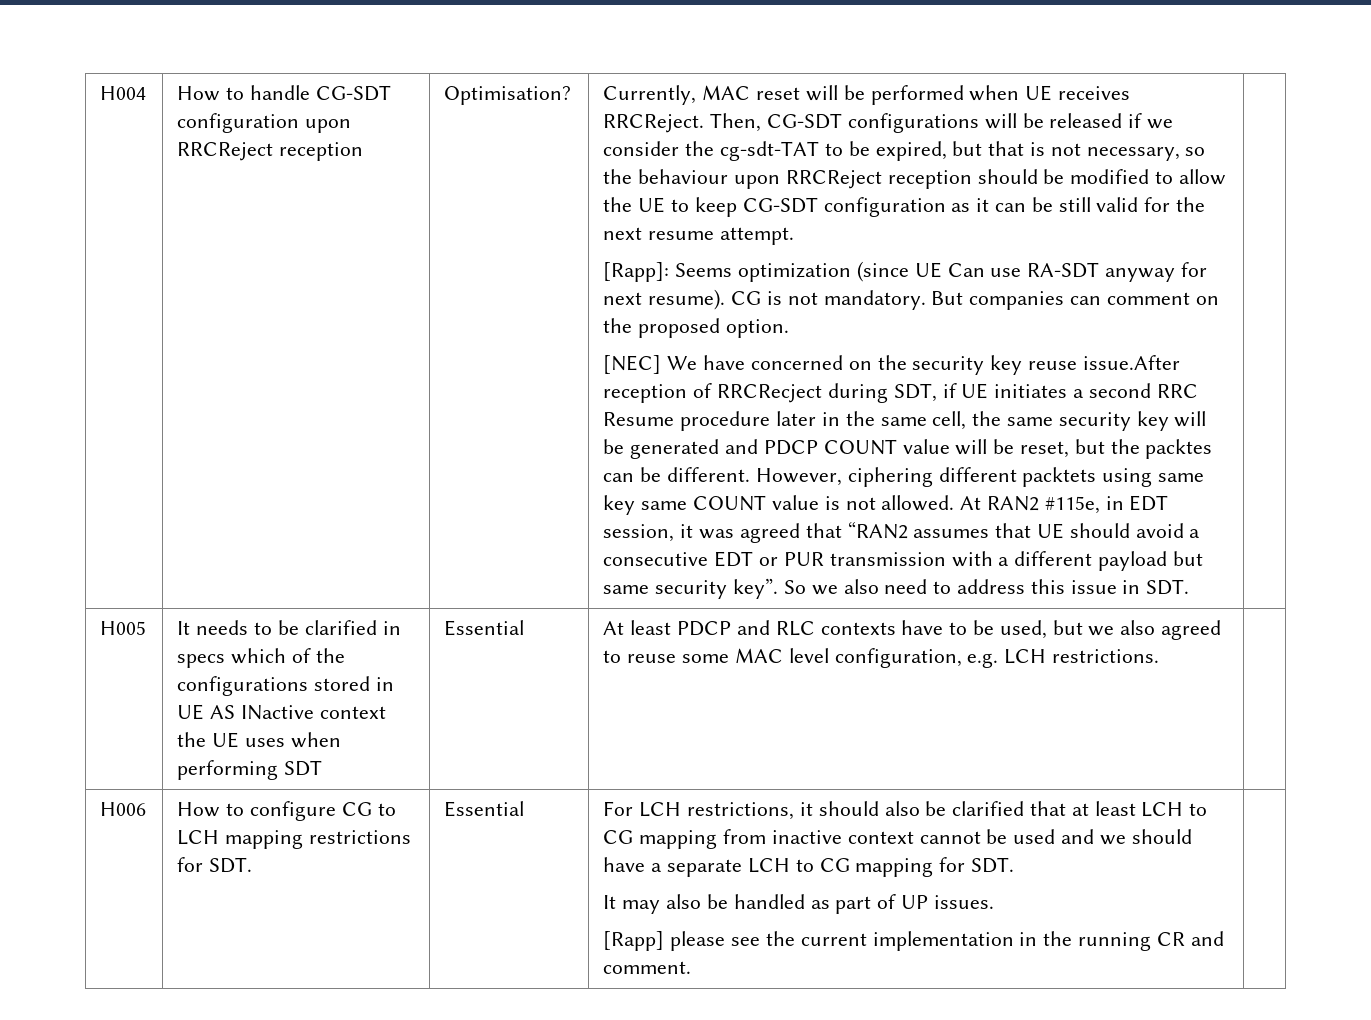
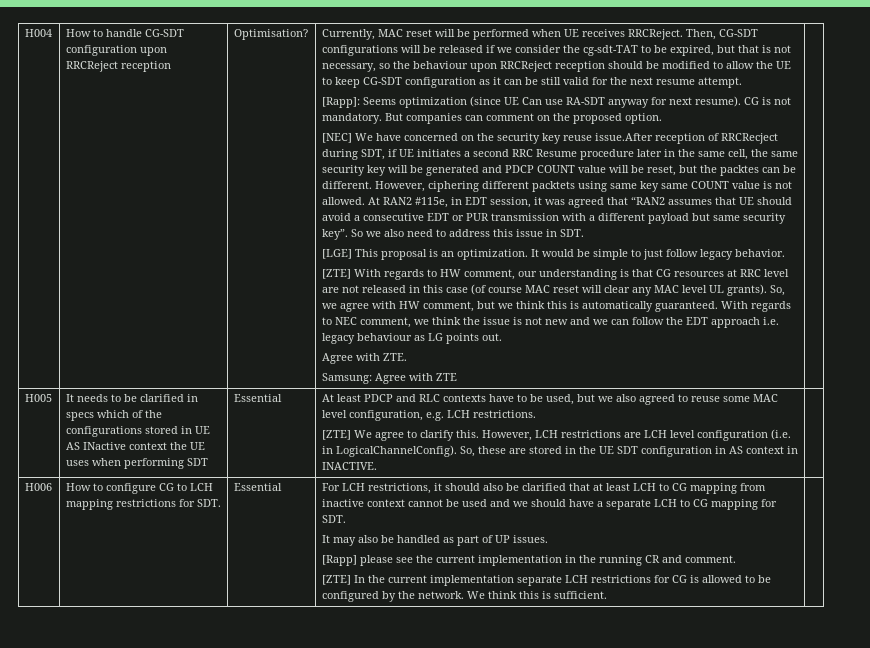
+ [LGE] This proposal is an optimization. It would be simple to just follow legacy behavior.
+ [ZTE] With regards to HW comment, our understanding is that CG resources at RRC level are not released in this case (of course MAC reset will clear any MAC level UL grants). So, we agree with HW comment, but we think this is automatically guaranteed. With regards to NEC comment, we think the issue is not new and we can follow the EDT approach i.e. legacy behaviour as LG points out.
+ Agree with ZTE.
+ Samsung: Agree with ZTE
+ [ZTE] We agree to clarify this. However, LCH restrictions are LCH level configuration (i.e. in LogicalChannelConfig). So, these are stored in the UE SDT configuration in AS context in INACTIVE.
+ [ZTE] In the current implementation separate LCH restrictions for CG is allowed to be configured by the network. We think this is sufficient.

